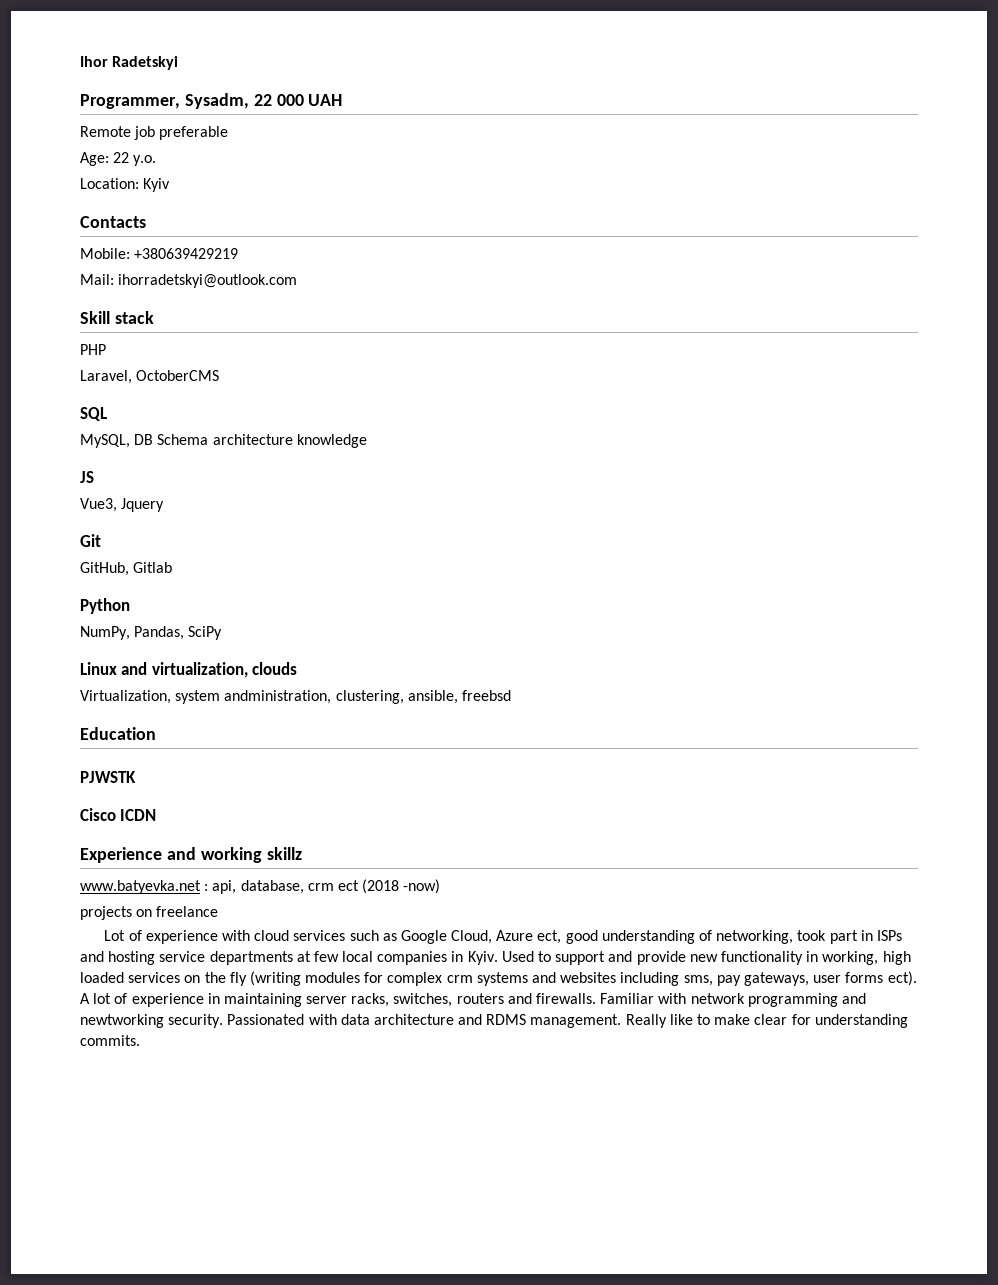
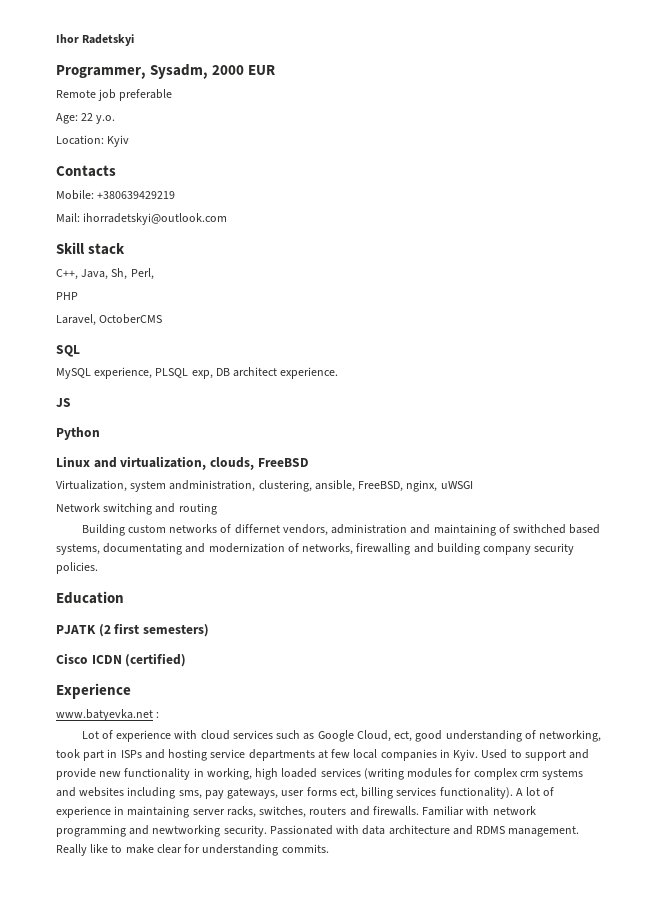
- Programmer, Sysadm, 22 000 UAH
+ Programmer, Sysadm, 2000 EUR
+ C++, Java, Sh, Perl,
- MySQL, DB Schema architecture knowledge
+ MySQL experience, PLSQL exp, DB architect experience.
  JS
- Vue3, Jquery
- Git
- GitHub, Gitlab
  Python
- NumPy, Pandas, SciPy
- Linux and virtualization, clouds
+ Linux and virtualization, clouds, FreeBSD
- Virtualization, system andministration, clustering, ansible, freebsd
+ Virtualization, system andministration, clustering, ansible, FreeBSD, nginx, uWSGI
+ Network switching and routing
+ Building custom networks of differnet vendors, administration and maintaining of swithched based systems, documentating and modernization of networks, firewalling and building company security policies.
  Education
- PJWSTK
+ PJATK (2 first semesters)
- Cisco ICDN
+ Cisco ICDN (certified)
- Experience and working skillz
+ Experience
- www.batyevka.net : api, database, crm ect (2018 -now)
- projects on freelance
+ www.batyevka.net :
- Lot of experience with cloud services such as Google Cloud, Azure ect, good understanding of networking, took part in ISPs and hosting service departments at few local companies in Kyiv.
+ Lot of experience with cloud services such as Google Cloud, ect, good understanding of networking, took part in ISPs and hosting service departments at few local companies in Kyiv.
- Used to support and provide new functionality in working, high loaded services on the fly (writing modules for complex crm systems and websites including sms, pay gateways, user forms ect).
+ Used to support and provide new functionality in working, high loaded services (writing modules for complex crm systems and websites including sms, pay gateways, user forms ect, billing services functionality).

